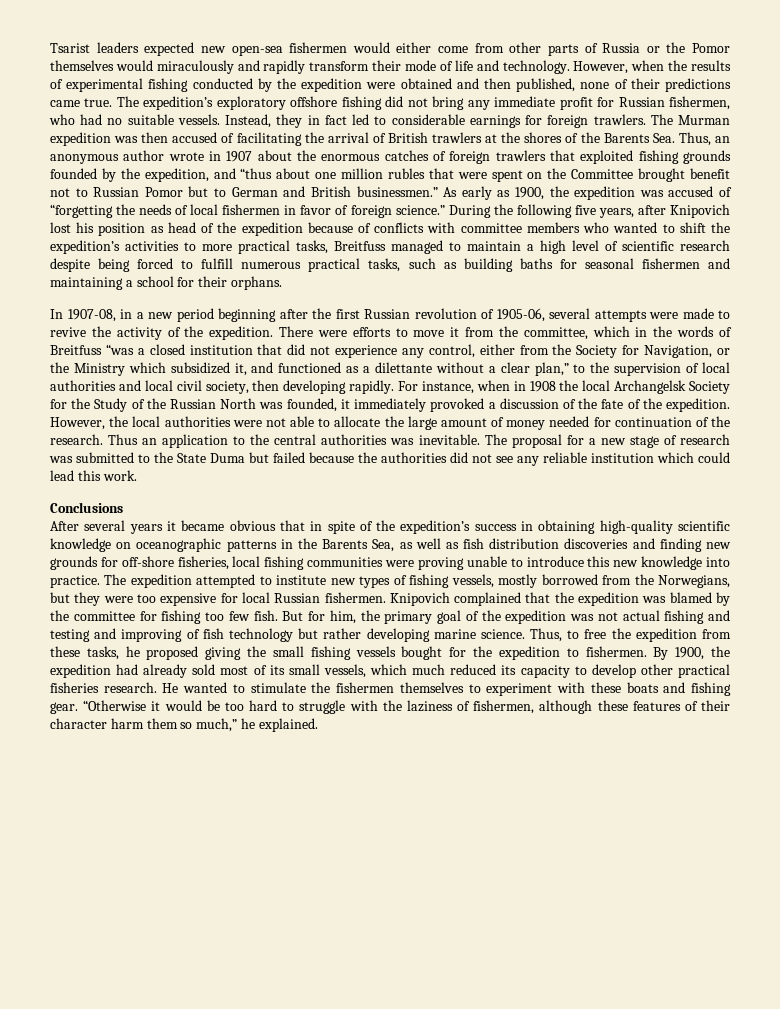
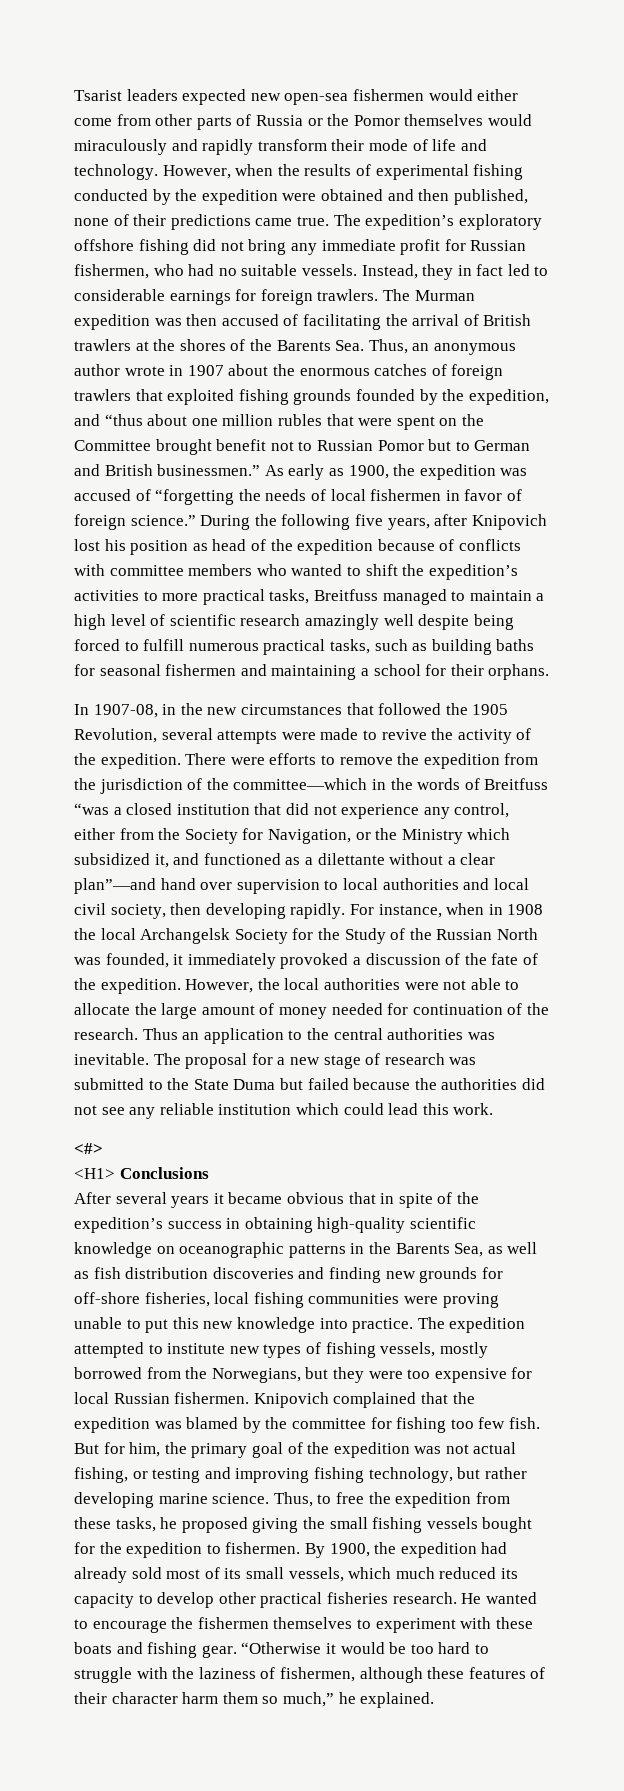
- During the following five years, after Knipovich lost his position as head of the expedition because of conflicts with committee members who wanted to shift the expedition’s activities to more practical tasks, Breitfuss managed to maintain a high level of scientific research despite being forced to fulfill numerous practical tasks, such as building baths for seasonal fishermen and maintaining a school for their orphans.
+ During the following five years, after Knipovich lost his position as head of the expedition because of conflicts with committee members who wanted to shift the expedition’s activities to more practical tasks, Breitfuss managed to maintain a high level of scientific research amazingly well despite being forced to fulfill numerous practical tasks, such as building baths for seasonal fishermen and maintaining a school for their orphans.
- In 1907-08, in a new period beginning after the first Russian revolution of 1905-06, several attempts were made to revive the activity of the expedition.
+ In 1907-08, in the new circumstances that followed the 1905 Revolution, several attempts were made to revive the activity of the expedition.
- There were efforts to move it from the committee, which in the words of Breitfuss “was a closed institution that did not experience any control, either from the Society for Navigation, or the Ministry which subsidized it, and functioned as a dilettante without a clear plan,” to the supervision of local authorities and local civil society, then developing rapidly.
+ There were efforts to remove the expedition from the jurisdiction of the committee—which in the words of Breitfuss “was a closed institution that did not experience any control, either from the Society for Navigation, or the Ministry which subsidized it, and functioned as a dilettante without a clear plan”—and hand over supervision to local authorities and local civil society, then developing rapidly.
- Conclusions
+ <#>
+ <H1> Conclusions
- After several years it became obvious that in spite of the expedition’s success in obtaining high-quality scientific knowledge on oceanographic patterns in the Barents Sea, as well as fish distribution discoveries and finding new grounds for off-shore fisheries, local fishing communities were proving unable to introduce this new knowledge into practice.
+ After several years it became obvious that in spite of the expedition’s success in obtaining high-quality scientific knowledge on oceanographic patterns in the Barents Sea, as well as fish distribution discoveries and finding new grounds for off-shore fisheries, local fishing communities were proving unable to put this new knowledge into practice.
- But for him, the primary goal of the expedition was not actual fishing and testing and improving of fish technology but rather developing marine science.
+ But for him, the primary goal of the expedition was not actual fishing, or testing and improving fishing technology, but rather developing marine science.
- He wanted to stimulate the fishermen themselves to experiment with these boats and fishing gear.
+ He wanted to encourage the fishermen themselves to experiment with these boats and fishing gear.

